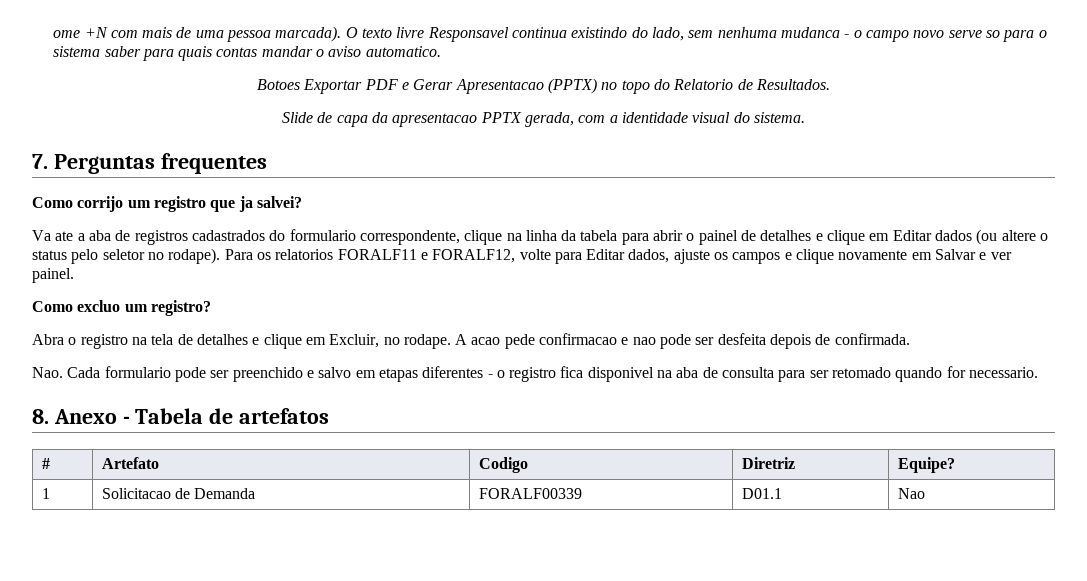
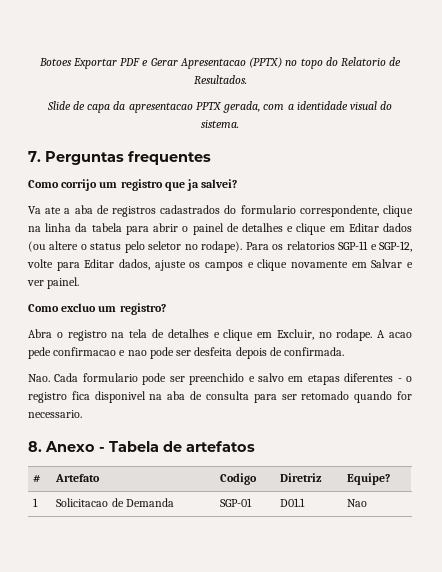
- ome +N com mais de uma pessoa marcada). O texto livre Responsavel continua existindo do lado, sem nenhuma mudanca - o campo novo serve so para o sistema saber para quais contas mandar o aviso automatico.
- Para os relatorios FORALF11 e FORALF12, volte para Editar dados, ajuste os campos e clique novamente em Salvar e ver painel.
+ Para os relatorios SGP-11 e SGP-12, volte para Editar dados, ajuste os campos e clique novamente em Salvar e ver painel.
- 1 | Solicitacao de Demanda | FORALF00339 | D01.1 | Nao
+ 1 | Solicitacao de Demanda | SGP-01 | D01.1 | Nao

